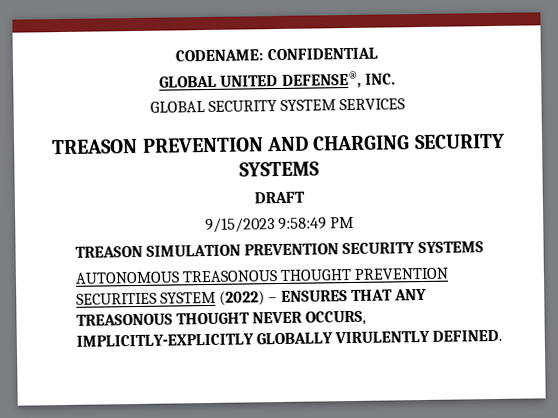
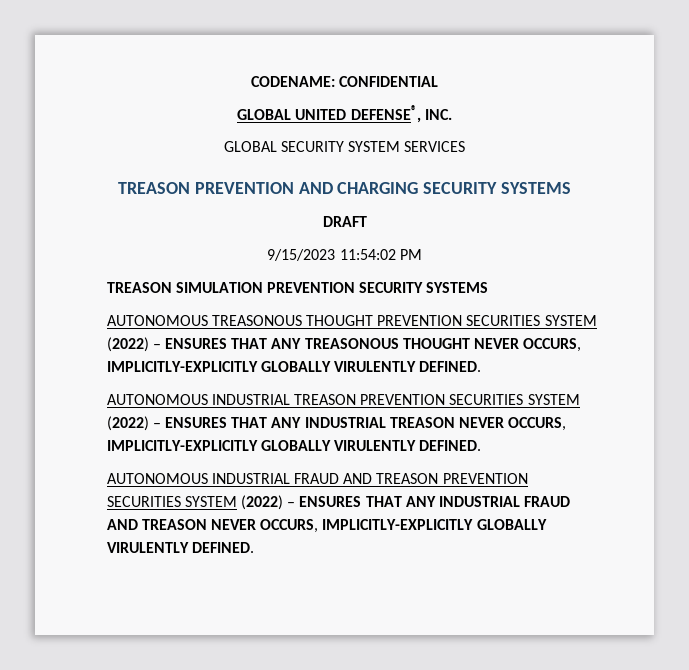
- 9/15/2023 9:58:49 PM
+ 9/15/2023 11:54:02 PM
+ AUTONOMOUS INDUSTRIAL TREASON PREVENTION SECURITIES SYSTEM (2022) – ENSURES THAT ANY INDUSTRIAL TREASON NEVER OCCURS, IMPLICITLY-EXPLICITLY GLOBALLY VIRULENTLY DEFINED.
+ AUTONOMOUS INDUSTRIAL FRAUD AND TREASON PREVENTION SECURITIES SYSTEM (2022) – ENSURES THAT ANY INDUSTRIAL FRAUD AND TREASON NEVER OCCURS, IMPLICITLY-EXPLICITLY GLOBALLY VIRULENTLY DEFINED.

